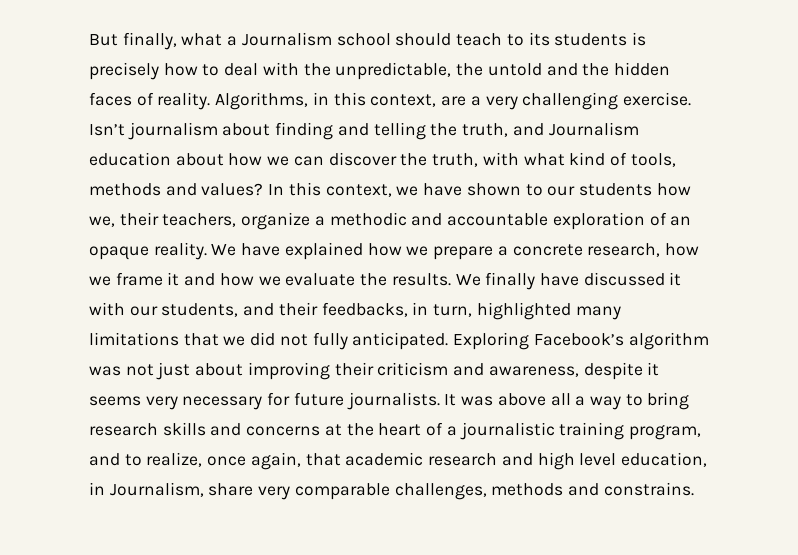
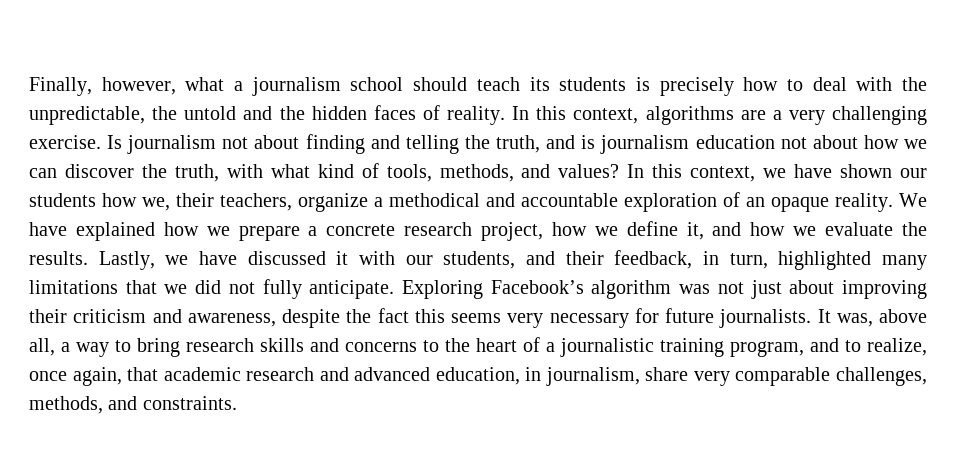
- But finally, what a Journalism school should teach to its students is precisely how to deal with the unpredictable, the untold and the hidden faces of reality.
+ Finally, however, what a journalism school should teach its students is precisely how to deal with the unpredictable, the untold and the hidden faces of reality.
- Algorithms, in this context, are a very challenging exercise.
+ In this context, algorithms are a very challenging exercise.
- Isn’t journalism about finding and telling the truth, and Journalism education about how we can discover the truth, with what kind of tools, methods and values?
+ Is journalism not about finding and telling the truth, and is journalism education not about how we can discover the truth, with what kind of tools, methods, and values?
- In this context, we have shown to our students how we, their teachers, organize a methodic and accountable exploration of an opaque reality.
+ In this context, we have shown our students how we, their teachers, organize a methodical and accountable exploration of an opaque reality.
- We have explained how we prepare a concrete research, how we frame it and how we evaluate the results.
+ We have explained how we prepare a concrete research project, how we define it, and how we evaluate the results.
- We finally have discussed it with our students, and their feedbacks, in turn, highlighted many limitations that we did not fully anticipated.
+ Lastly, we have discussed it with our students, and their feedback, in turn, highlighted many limitations that we did not fully anticipate.
- Exploring Facebook’s algorithm was not just about improving their criticism and awareness, despite it seems very necessary for future journalists.
+ Exploring Facebook’s algorithm was not just about improving their criticism and awareness, despite the fact this seems very necessary for future journalists.
- It was above all a way to bring research skills and concerns at the heart of a journalistic training program, and to realize, once again, that academic research and high level education, in Journalism, share very comparable challenges, methods and constrains.
+ It was, above all, a way to bring research skills and concerns to the heart of a journalistic training program, and to realize, once again, that academic research and advanced education, in journalism, share very comparable challenges, methods, and constraints.

